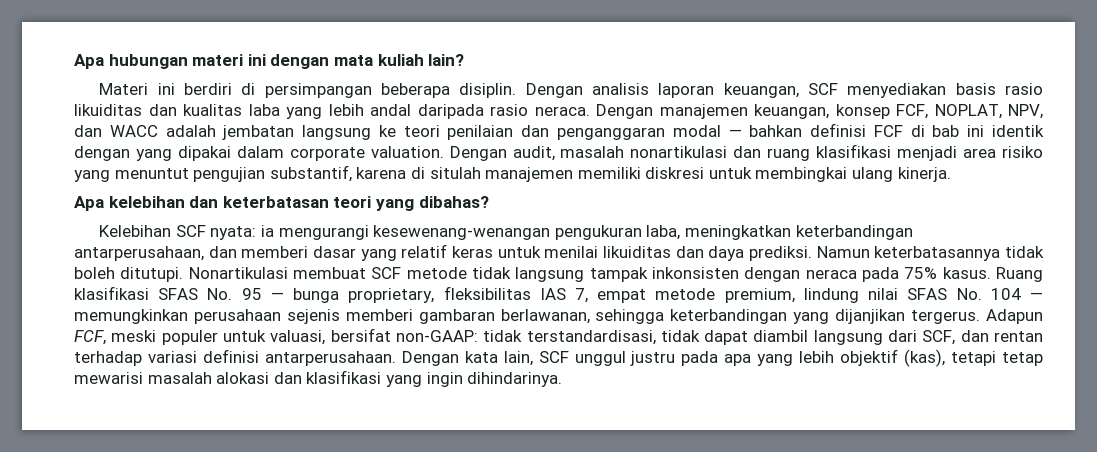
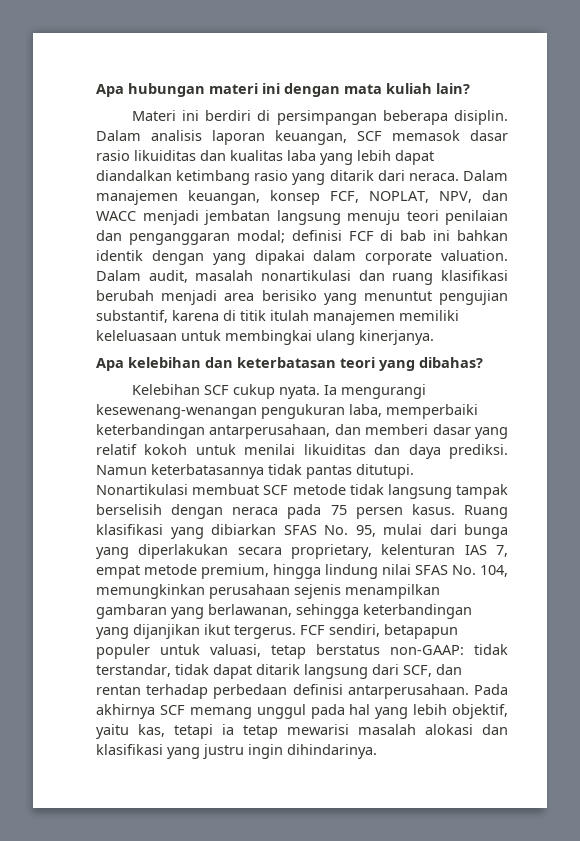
- Dengan analisis laporan keuangan, SCF menyediakan basis rasio likuiditas dan kualitas laba yang lebih andal daripada rasio neraca. Dengan manajemen keuangan, konsep FCF, NOPLAT, NPV, dan WACC adalah jembatan langsung ke teori penilaian dan penganggaran modal — bahkan definisi FCF di bab ini identik dengan yang dipakai dalam corporate valuation.
+ Dalam analisis laporan keuangan, SCF memasok dasar rasio likuiditas dan kualitas laba yang lebih dapat diandalkan ketimbang rasio yang ditarik dari neraca. Dalam manajemen keuangan, konsep FCF, NOPLAT, NPV, dan WACC menjadi jembatan langsung menuju teori penilaian dan penganggaran modal; definisi FCF di bab ini bahkan identik dengan yang dipakai dalam corporate valuation.
- Dengan audit, masalah nonartikulasi dan ruang klasifikasi menjadi area risiko yang menuntut pengujian substantif, karena di situlah manajemen memiliki diskresi untuk membingkai ulang kinerja.
+ Dalam audit, masalah nonartikulasi dan ruang klasifikasi berubah menjadi area berisiko yang menuntut pengujian substantif, karena di titik itulah manajemen memiliki keleluasaan untuk membingkai ulang kinerjanya.
- Kelebihan SCF nyata: ia mengurangi kesewenang-wenangan pengukuran laba, meningkatkan keterbandingan antarperusahaan, dan memberi dasar yang relatif keras untuk menilai likuiditas dan daya prediksi.
+ Kelebihan SCF cukup nyata. Ia mengurangi kesewenang-wenangan pengukuran laba, memperbaiki keterbandingan antarperusahaan, dan memberi dasar yang relatif kokoh untuk menilai likuiditas dan daya prediksi.
- Namun keterbatasannya tidak boleh ditutupi.
+ Namun keterbatasannya tidak pantas ditutupi.
- Nonartikulasi membuat SCF metode tidak langsung tampak inkonsisten dengan neraca pada 75% kasus.
+ Nonartikulasi membuat SCF metode tidak langsung tampak berselisih dengan neraca pada 75 persen kasus.
- Ruang klasifikasi SFAS No. 95 — bunga proprietary, fleksibilitas IAS 7, empat metode premium, lindung nilai SFAS No. 104 — memungkinkan perusahaan sejenis memberi gambaran berlawanan, sehingga keterbandingan yang dijanjikan tergerus. Adapun FCF, meski populer untuk valuasi, bersifat non-GAAP: tidak terstandardisasi, tidak dapat diambil langsung dari SCF, dan rentan terhadap variasi definisi antarperusahaan.
+ Ruang klasifikasi yang dibiarkan SFAS No. 95, mulai dari bunga yang diperlakukan secara proprietary, kelenturan IAS 7, empat metode premium, hingga lindung nilai SFAS No. 104, memungkinkan perusahaan sejenis menampilkan gambaran yang berlawanan, sehingga keterbandingan yang dijanjikan ikut tergerus. FCF sendiri, betapapun populer untuk valuasi, tetap berstatus non-GAAP: tidak terstandar, tidak dapat ditarik langsung dari SCF, dan rentan terhadap perbedaan definisi antarperusahaan.
- Dengan kata lain, SCF unggul justru pada apa yang lebih objektif (kas), tetapi tetap mewarisi masalah alokasi dan klasifikasi yang ingin dihindarinya.
+ Pada akhirnya SCF memang unggul pada hal yang lebih objektif, yaitu kas, tetapi ia tetap mewarisi masalah alokasi dan klasifikasi yang justru ingin dihindarinya.

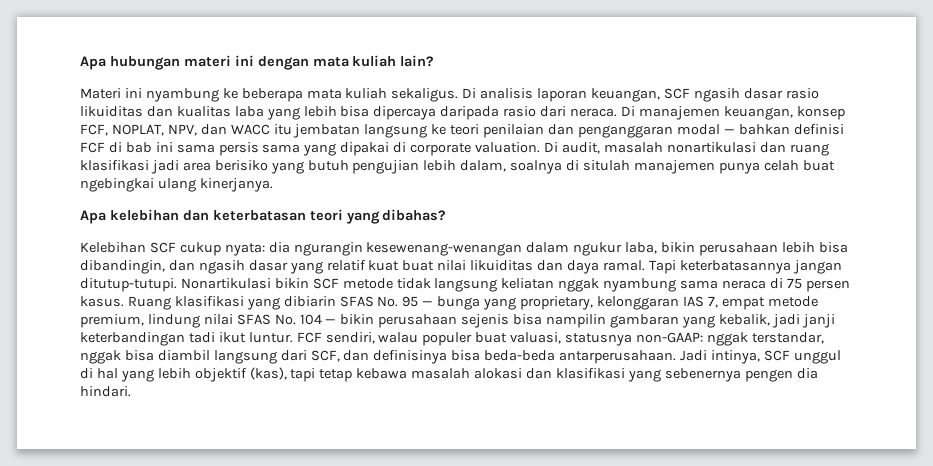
- Materi ini berdiri di persimpangan beberapa disiplin. Dalam analisis laporan keuangan, SCF memasok dasar rasio likuiditas dan kualitas laba yang lebih dapat diandalkan ketimbang rasio yang ditarik dari neraca.
+ Materi ini nyambung ke beberapa mata kuliah sekaligus. Di analisis laporan keuangan, SCF ngasih dasar rasio likuiditas dan kualitas laba yang lebih bisa dipercaya daripada rasio dari neraca.
- Dalam manajemen keuangan, konsep FCF, NOPLAT, NPV, dan WACC menjadi jembatan langsung menuju teori penilaian dan penganggaran modal; definisi FCF di bab ini bahkan identik dengan yang dipakai dalam corporate valuation.
+ Di manajemen keuangan, konsep FCF, NOPLAT, NPV, dan WACC itu jembatan langsung ke teori penilaian dan penganggaran modal — bahkan definisi FCF di bab ini sama persis sama yang dipakai di corporate valuation.
- Dalam audit, masalah nonartikulasi dan ruang klasifikasi berubah menjadi area berisiko yang menuntut pengujian substantif, karena di titik itulah manajemen memiliki keleluasaan untuk membingkai ulang kinerjanya.
+ Di audit, masalah nonartikulasi dan ruang klasifikasi jadi area berisiko yang butuh pengujian lebih dalam, soalnya di situlah manajemen punya celah buat ngebingkai ulang kinerjanya.
- Kelebihan SCF cukup nyata. Ia mengurangi kesewenang-wenangan pengukuran laba, memperbaiki keterbandingan antarperusahaan, dan memberi dasar yang relatif kokoh untuk menilai likuiditas dan daya prediksi. Namun keterbatasannya tidak pantas ditutupi. Nonartikulasi membuat SCF metode tidak langsung tampak berselisih dengan neraca pada 75 persen kasus.
+ Kelebihan SCF cukup nyata: dia ngurangin kesewenang-wenangan dalam ngukur laba, bikin perusahaan lebih bisa dibandingin, dan ngasih dasar yang relatif kuat buat nilai likuiditas dan daya ramal. Tapi keterbatasannya jangan ditutup-tutupi. Nonartikulasi bikin SCF metode tidak langsung keliatan nggak nyambung sama neraca di 75 persen kasus.
- Ruang klasifikasi yang dibiarkan SFAS No. 95, mulai dari bunga yang diperlakukan secara proprietary, kelenturan IAS 7, empat metode premium, hingga lindung nilai SFAS No. 104, memungkinkan perusahaan sejenis menampilkan gambaran yang berlawanan, sehingga keterbandingan yang dijanjikan ikut tergerus. FCF sendiri, betapapun populer untuk valuasi, tetap berstatus non-GAAP: tidak terstandar, tidak dapat ditarik langsung dari SCF, dan rentan terhadap perbedaan definisi antarperusahaan. Pada akhirnya SCF memang unggul pada hal yang lebih objektif, yaitu kas, tetapi ia tetap mewarisi masalah alokasi dan klasifikasi yang justru ingin dihindarinya.
+ Ruang klasifikasi yang dibiarin SFAS No. 95 — bunga yang proprietary, kelonggaran IAS 7, empat metode premium, lindung nilai SFAS No. 104 — bikin perusahaan sejenis bisa nampilin gambaran yang kebalik, jadi janji keterbandingan tadi ikut luntur. FCF sendiri, walau populer buat valuasi, statusnya non-GAAP: nggak terstandar, nggak bisa diambil langsung dari SCF, dan definisinya bisa beda-beda antarperusahaan. Jadi intinya, SCF unggul di hal yang lebih objektif (kas), tapi tetap kebawa masalah alokasi dan klasifikasi yang sebenernya pengen dia hindari.

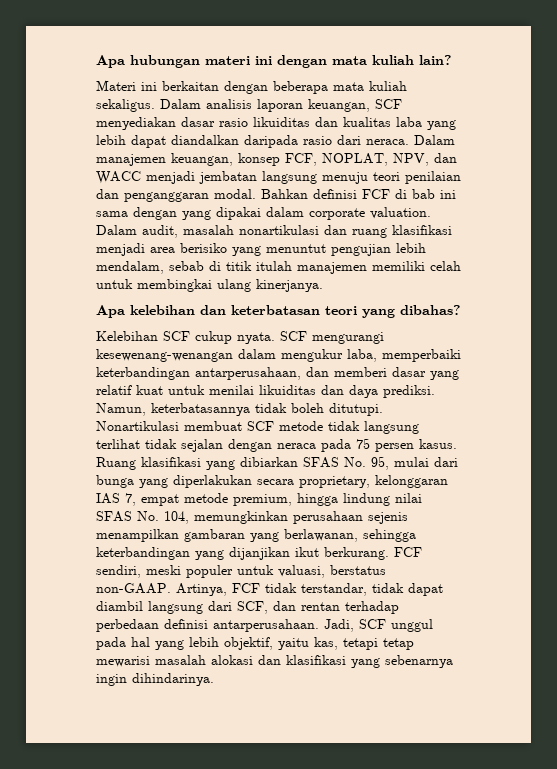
- Materi ini nyambung ke beberapa mata kuliah sekaligus.
+ Materi ini berkaitan dengan beberapa mata kuliah sekaligus.
- Di analisis laporan keuangan, SCF ngasih dasar rasio likuiditas dan kualitas laba yang lebih bisa dipercaya daripada rasio dari neraca.
+ Dalam analisis laporan keuangan, SCF menyediakan dasar rasio likuiditas dan kualitas laba yang lebih dapat diandalkan daripada rasio dari neraca.
- Di manajemen keuangan, konsep FCF, NOPLAT, NPV, dan WACC itu jembatan langsung ke teori penilaian dan penganggaran modal — bahkan definisi FCF di bab ini sama persis sama yang dipakai di corporate valuation.
+ Dalam manajemen keuangan, konsep FCF, NOPLAT, NPV, dan WACC menjadi jembatan langsung menuju teori penilaian dan penganggaran modal. Bahkan definisi FCF di bab ini sama dengan yang dipakai dalam corporate valuation.
- Di audit, masalah nonartikulasi dan ruang klasifikasi jadi area berisiko yang butuh pengujian lebih dalam, soalnya di situlah manajemen punya celah buat ngebingkai ulang kinerjanya.
+ Dalam audit, masalah nonartikulasi dan ruang klasifikasi menjadi area berisiko yang menuntut pengujian lebih mendalam, sebab di titik itulah manajemen memiliki celah untuk membingkai ulang kinerjanya.
- Kelebihan SCF cukup nyata: dia ngurangin kesewenang-wenangan dalam ngukur laba, bikin perusahaan lebih bisa dibandingin, dan ngasih dasar yang relatif kuat buat nilai likuiditas dan daya ramal. Tapi keterbatasannya jangan ditutup-tutupi. Nonartikulasi bikin SCF metode tidak langsung keliatan nggak nyambung sama neraca di 75 persen kasus.
+ Kelebihan SCF cukup nyata. SCF mengurangi kesewenang-wenangan dalam mengukur laba, memperbaiki keterbandingan antarperusahaan, dan memberi dasar yang relatif kuat untuk menilai likuiditas dan daya prediksi. Namun, keterbatasannya tidak boleh ditutupi. Nonartikulasi membuat SCF metode tidak langsung terlihat tidak sejalan dengan neraca pada 75 persen kasus.
- Ruang klasifikasi yang dibiarin SFAS No. 95 — bunga yang proprietary, kelonggaran IAS 7, empat metode premium, lindung nilai SFAS No. 104 — bikin perusahaan sejenis bisa nampilin gambaran yang kebalik, jadi janji keterbandingan tadi ikut luntur. FCF sendiri, walau populer buat valuasi, statusnya non-GAAP: nggak terstandar, nggak bisa diambil langsung dari SCF, dan definisinya bisa beda-beda antarperusahaan. Jadi intinya, SCF unggul di hal yang lebih objektif (kas), tapi tetap kebawa masalah alokasi dan klasifikasi yang sebenernya pengen dia hindari.
+ Ruang klasifikasi yang dibiarkan SFAS No. 95, mulai dari bunga yang diperlakukan secara proprietary, kelonggaran IAS 7, empat metode premium, hingga lindung nilai SFAS No. 104, memungkinkan perusahaan sejenis menampilkan gambaran yang berlawanan, sehingga keterbandingan yang dijanjikan ikut berkurang. FCF sendiri, meski populer untuk valuasi, berstatus non-GAAP. Artinya, FCF tidak terstandar, tidak dapat diambil langsung dari SCF, dan rentan terhadap perbedaan definisi antarperusahaan. Jadi, SCF unggul pada hal yang lebih objektif, yaitu kas, tetapi tetap mewarisi masalah alokasi dan klasifikasi yang sebenarnya ingin dihindarinya.

